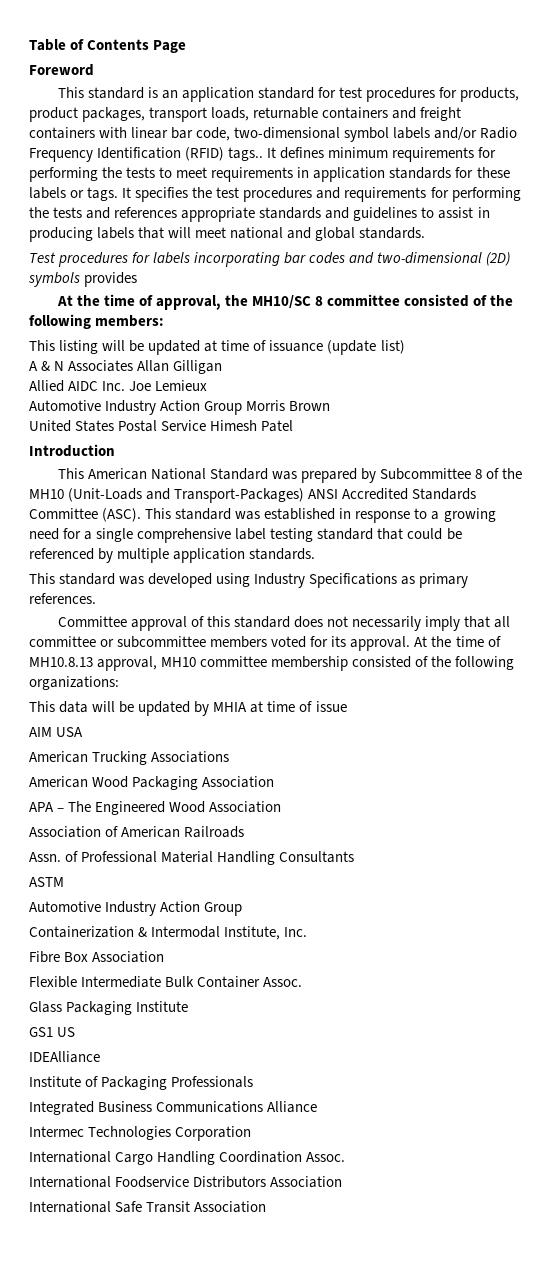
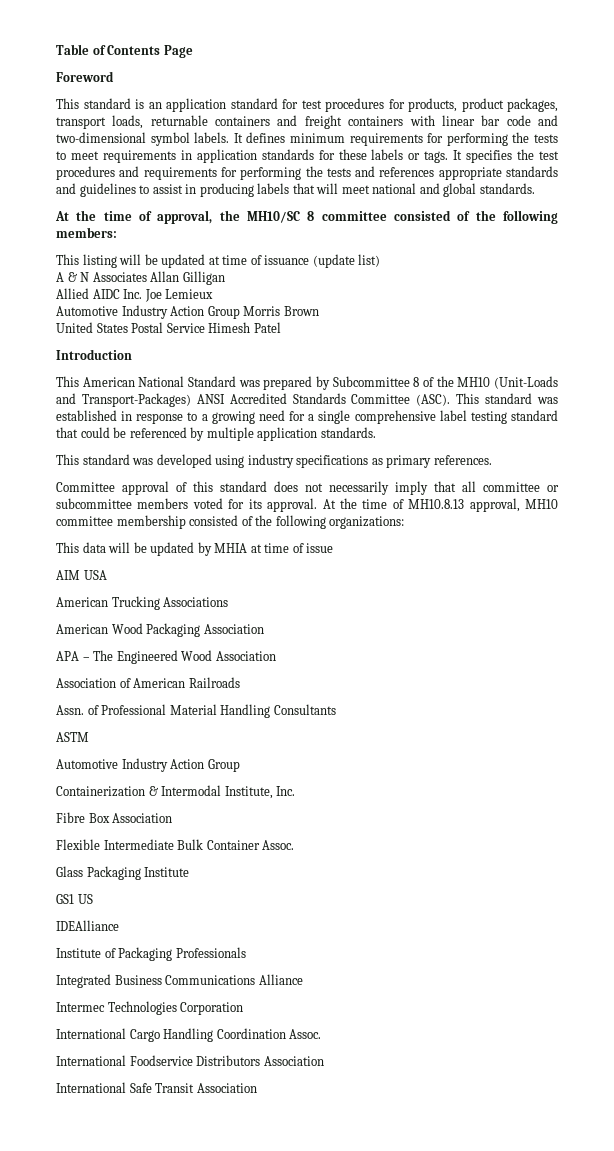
- This standard is an application standard for test procedures for products, product packages, transport loads, returnable containers and freight containers with linear bar code, two-dimensional symbol labels and/or Radio Frequency Identification (RFID) tags..
+ This standard is an application standard for test procedures for products, product packages, transport loads, returnable containers and freight containers with linear bar code and two-dimensional symbol labels.
- Test procedures for labels incorporating bar codes and two-dimensional (2D) symbols provides
- This standard was developed using Industry Specifications as primary references.
+ This standard was developed using industry specifications as primary references.

